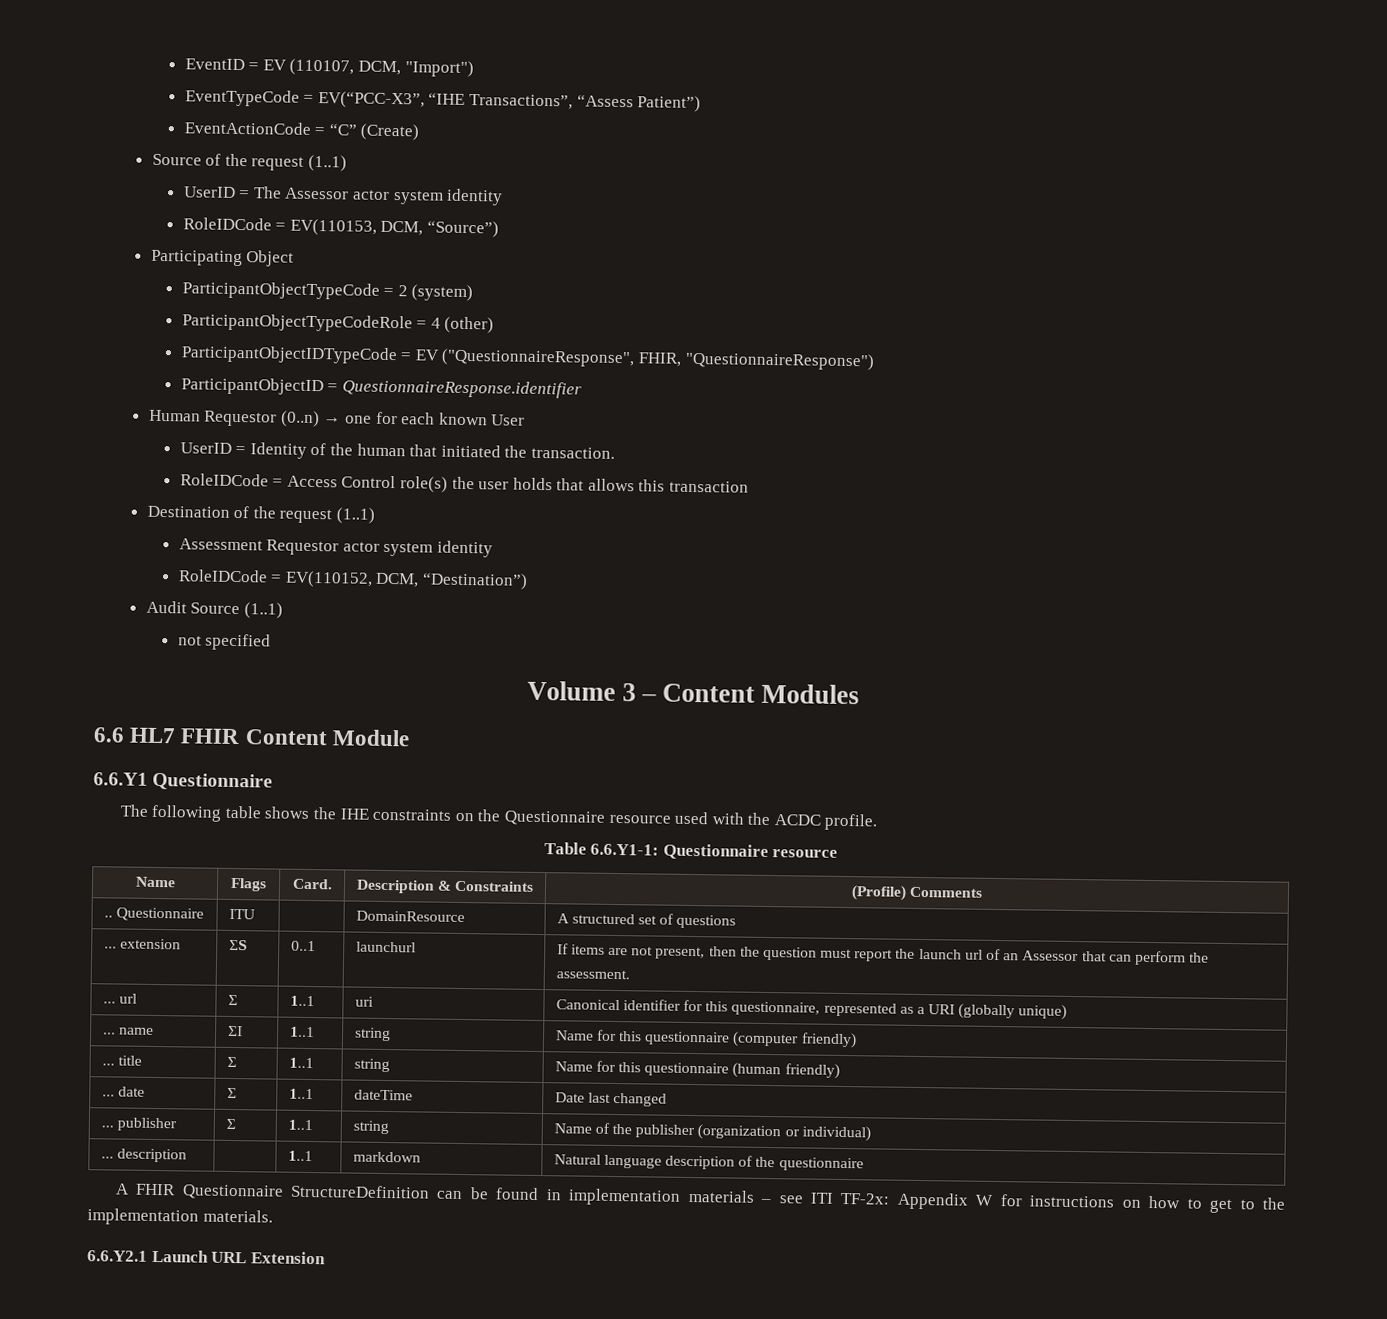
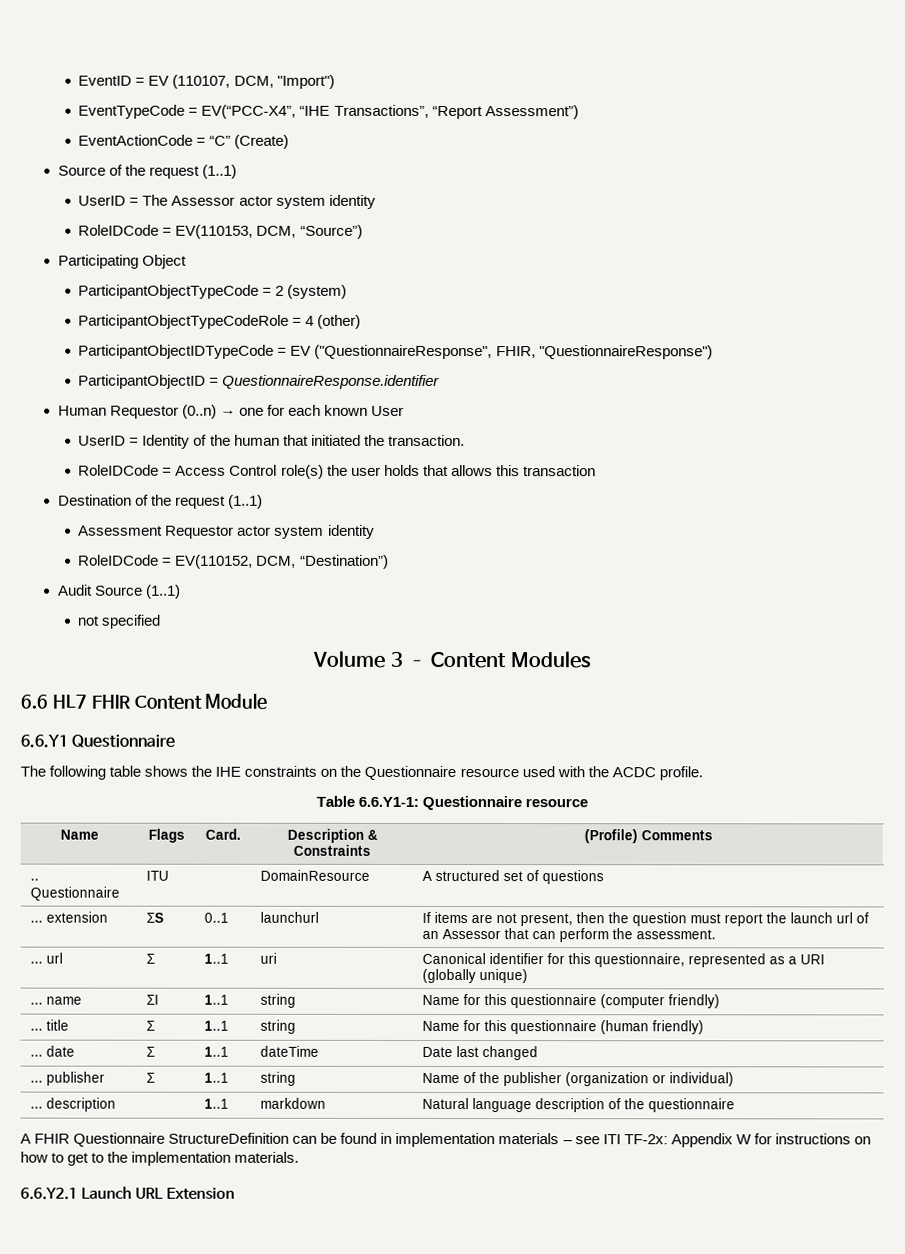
- EventTypeCode = EV(“PCC-X3”, “IHE Transactions”, “Assess Patient”)
+ EventTypeCode = EV(“PCC-X4”, “IHE Transactions”, “Report Assessment”)

